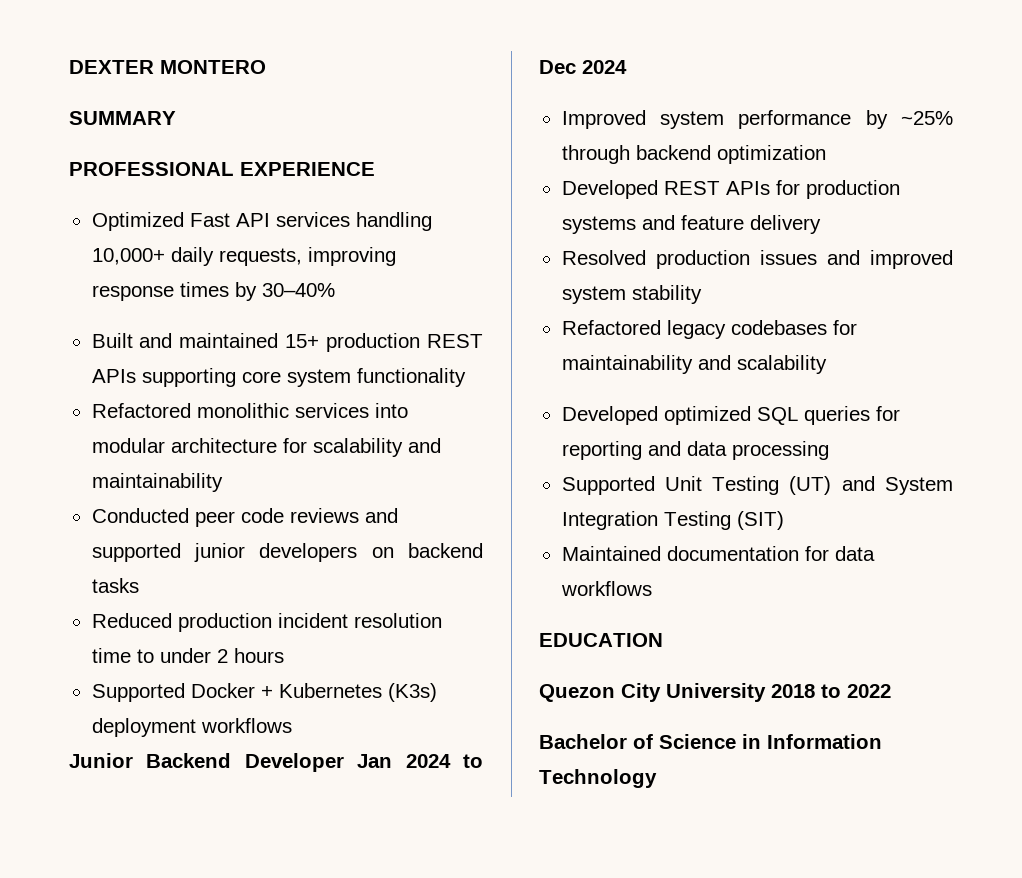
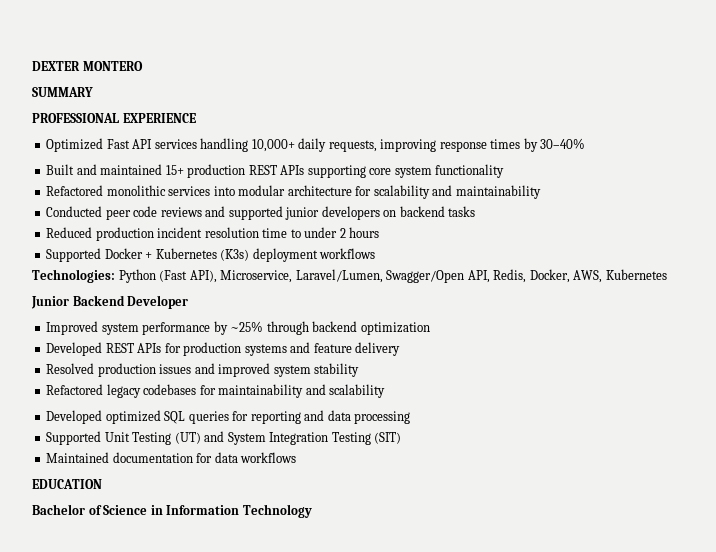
- Junior Backend Developer Jan 2024 to Dec 2024
+ Technologies: Python (Fast API), Microservice, Laravel/Lumen, Swagger/Open API, Redis, Docker, AWS, Kubernetes
+ Junior Backend Developer
- Quezon City University 2018 to 2022

